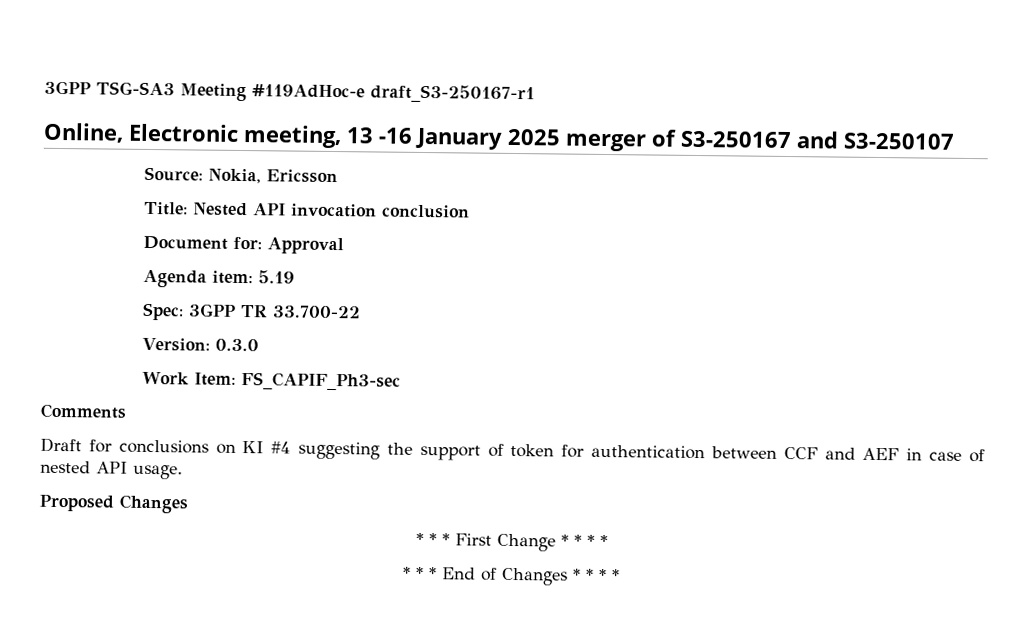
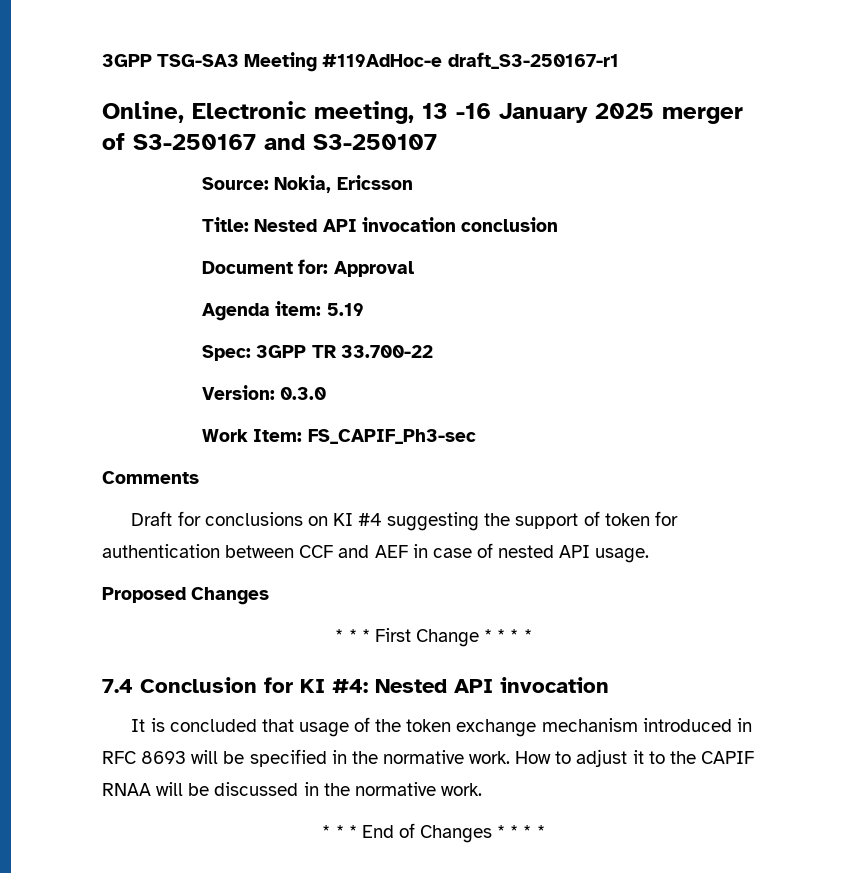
+ 7.4 Conclusion for KI #4: Nested API invocation
+ It is concluded that usage of the token exchange mechanism introduced in RFC 8693 will be specified in the normative work. How to adjust it to the CAPIF RNAA will be discussed in the normative work.

